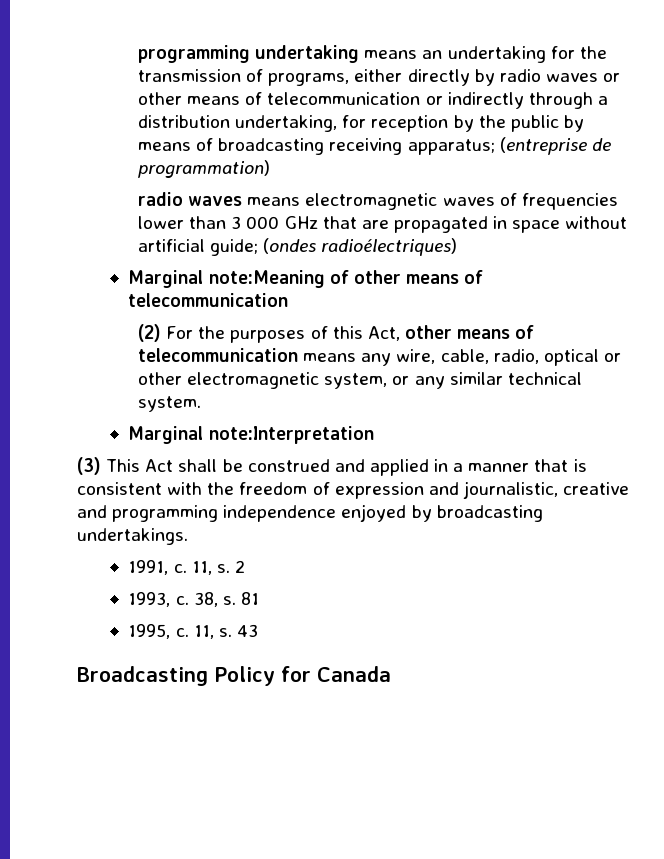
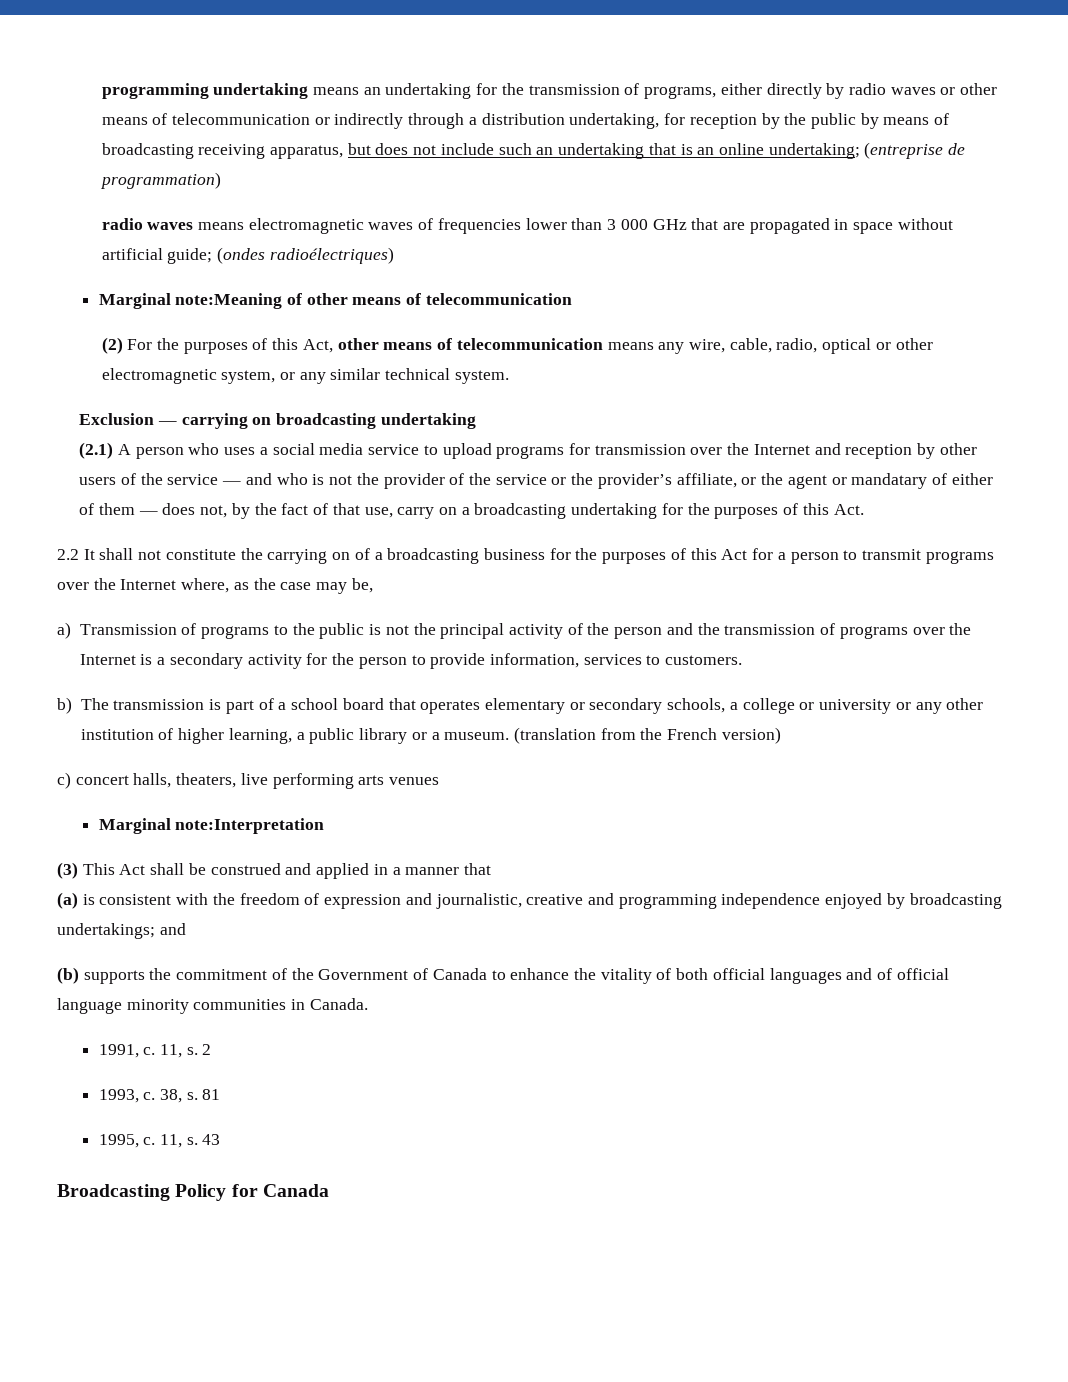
- programming undertaking means an undertaking for the transmission of programs, either directly by radio waves or other means of telecommunication or indirectly through a distribution undertaking, for reception by the public by means of broadcasting receiving apparatus; (entreprise de programmation)
+ programming undertaking means an undertaking for the transmission of programs, either directly by radio waves or other means of telecommunication or indirectly through a distribution undertaking, for reception by the public by means of broadcasting receiving apparatus, but does not include such an undertaking that is an online undertaking; (entreprise de programmation)
+ Exclusion — carrying on broadcasting undertaking
+ (2.1) A person who uses a social media service to upload programs for transmission over the Internet and reception by other users of the service — and who is not the provider of the service or the provider’s affiliate, or the agent or mandatary of either of them — does not, by the fact of that use, carry on a broadcasting undertaking for the purposes of this Act.
+ 2.2 It shall not constitute the carrying on of a broadcasting business for the purposes of this Act for a person to transmit programs over the Internet where, as the case may be,
+ a) Transmission of programs to the public is not the principal activity of the person and the transmission of programs over the Internet is a secondary activity for the person to provide information, services to customers.
+ b) The transmission is part of a school board that operates elementary or secondary schools, a college or university or any other institution of higher learning, a public library or a museum. (translation from the French version)
+ c) concert halls, theaters, live performing arts venues
- (3) This Act shall be construed and applied in a manner that is consistent with the freedom of expression and journalistic, creative and programming independence enjoyed by broadcasting undertakings.
+ (3) This Act shall be construed and applied in a manner that
+ (a) is consistent with the freedom of expression and journalistic, creative and programming independence enjoyed by broadcasting undertakings; and
+ (b) supports the commitment of the Government of Canada to enhance the vitality of both official languages and of official language minority communities in Canada.

